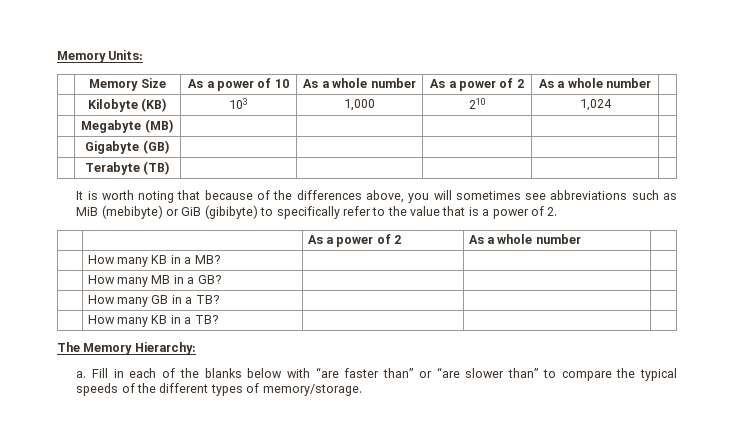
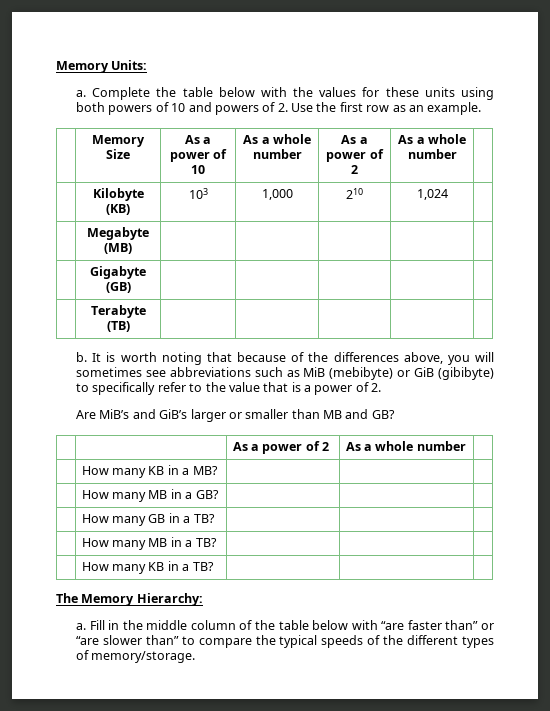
+ a. Complete the table below with the values for these units using both powers of 10 and powers of 2. Use the first row as an example.
+ b.
+ Are MiB’s and GiB’s larger or smaller than MB and GB?
+ | How many MB in a TB? | | |
- Fill in each of the blanks below with “are faster than” or “are slower than” to compare the typical speeds of the different types of memory/storage.
+ Fill in the middle column of the table below with “are faster than” or “are slower than” to compare the typical speeds of the different types of memory/storage.

